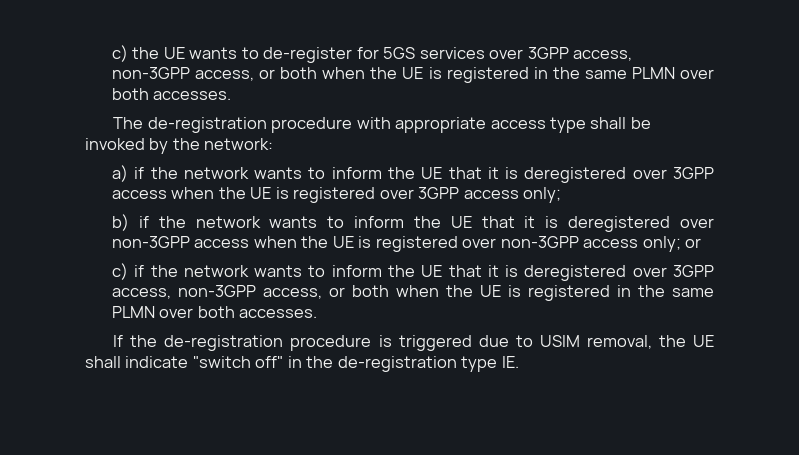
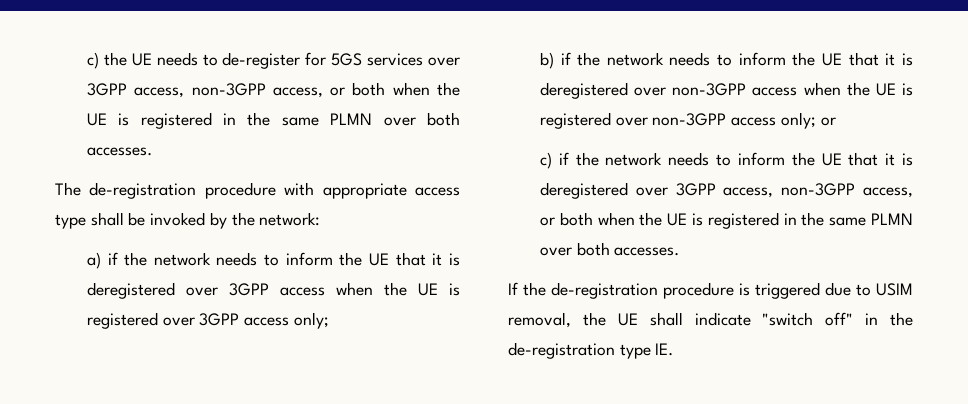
- c) the UE wants to de-register for 5GS services over 3GPP access, non-3GPP access, or both when the UE is registered in the same PLMN over both accesses.
+ c) the UE needs to de-register for 5GS services over 3GPP access, non-3GPP access, or both when the UE is registered in the same PLMN over both accesses.
- a) if the network wants to inform the UE that it is deregistered over 3GPP access when the UE is registered over 3GPP access only;
+ a) if the network needs to inform the UE that it is deregistered over 3GPP access when the UE is registered over 3GPP access only;
- b) if the network wants to inform the UE that it is deregistered over non-3GPP access when the UE is registered over non-3GPP access only; or
+ b) if the network needs to inform the UE that it is deregistered over non-3GPP access when the UE is registered over non-3GPP access only; or
- c) if the network wants to inform the UE that it is deregistered over 3GPP access, non-3GPP access, or both when the UE is registered in the same PLMN over both accesses.
+ c) if the network needs to inform the UE that it is deregistered over 3GPP access, non-3GPP access, or both when the UE is registered in the same PLMN over both accesses.

